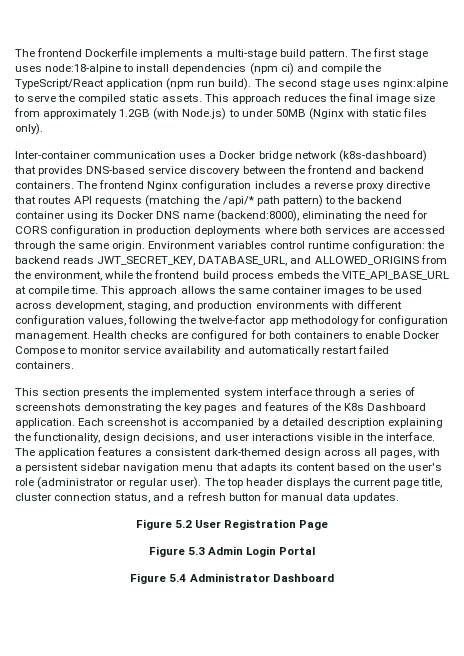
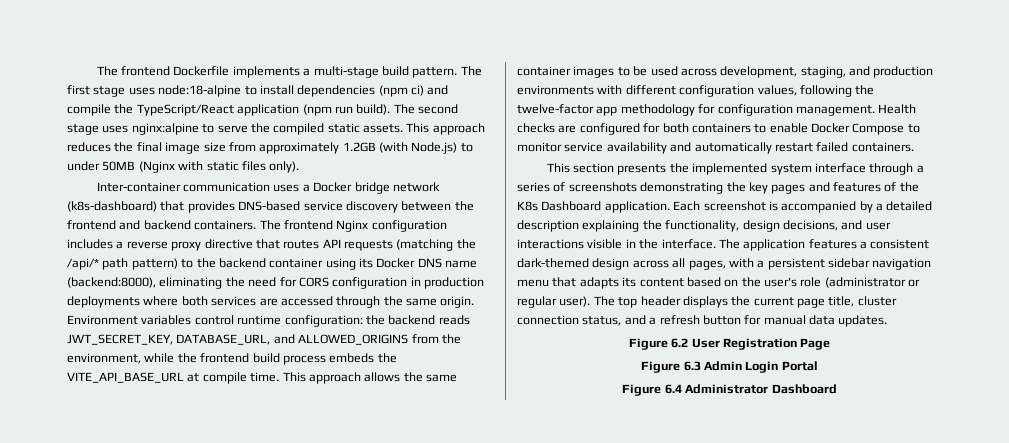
- Figure 5.2 User Registration Page
+ Figure 6.2 User Registration Page
- Figure 5.3 Admin Login Portal
+ Figure 6.3 Admin Login Portal
- Figure 5.4 Administrator Dashboard
+ Figure 6.4 Administrator Dashboard

